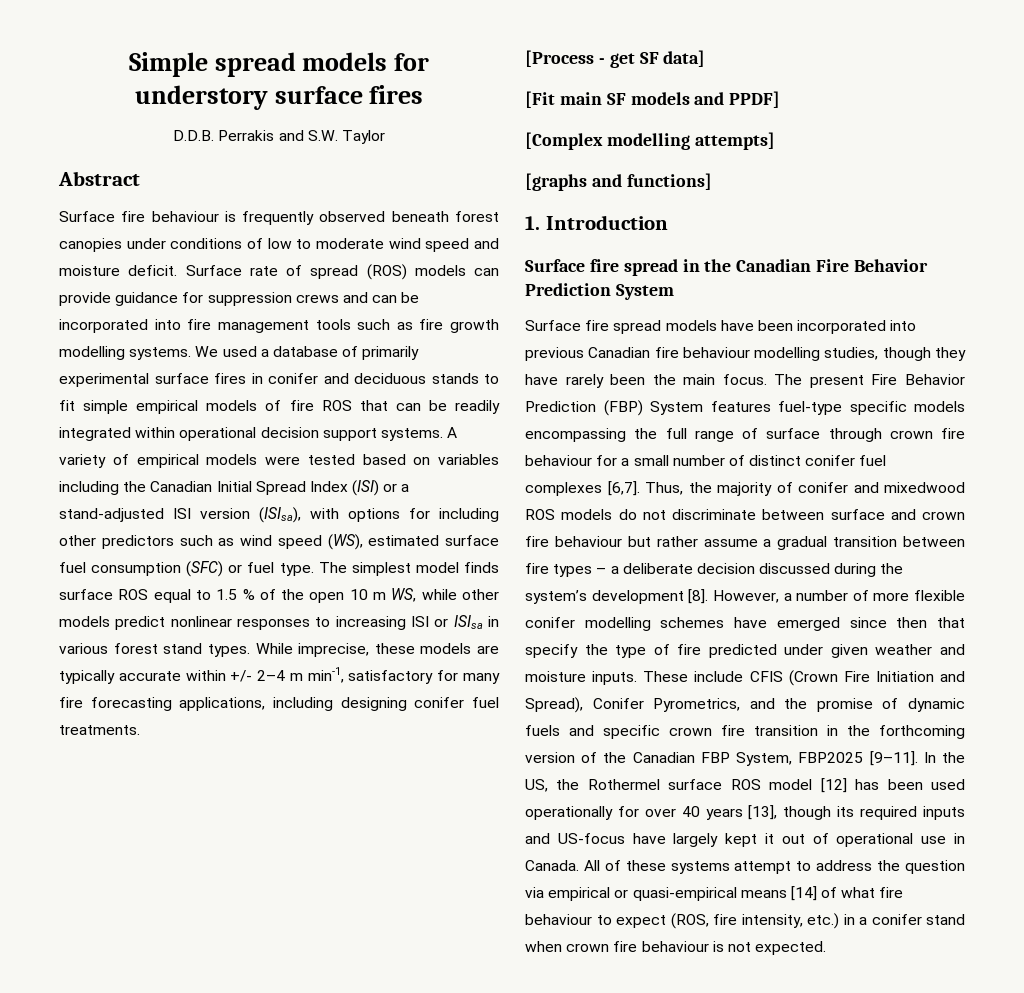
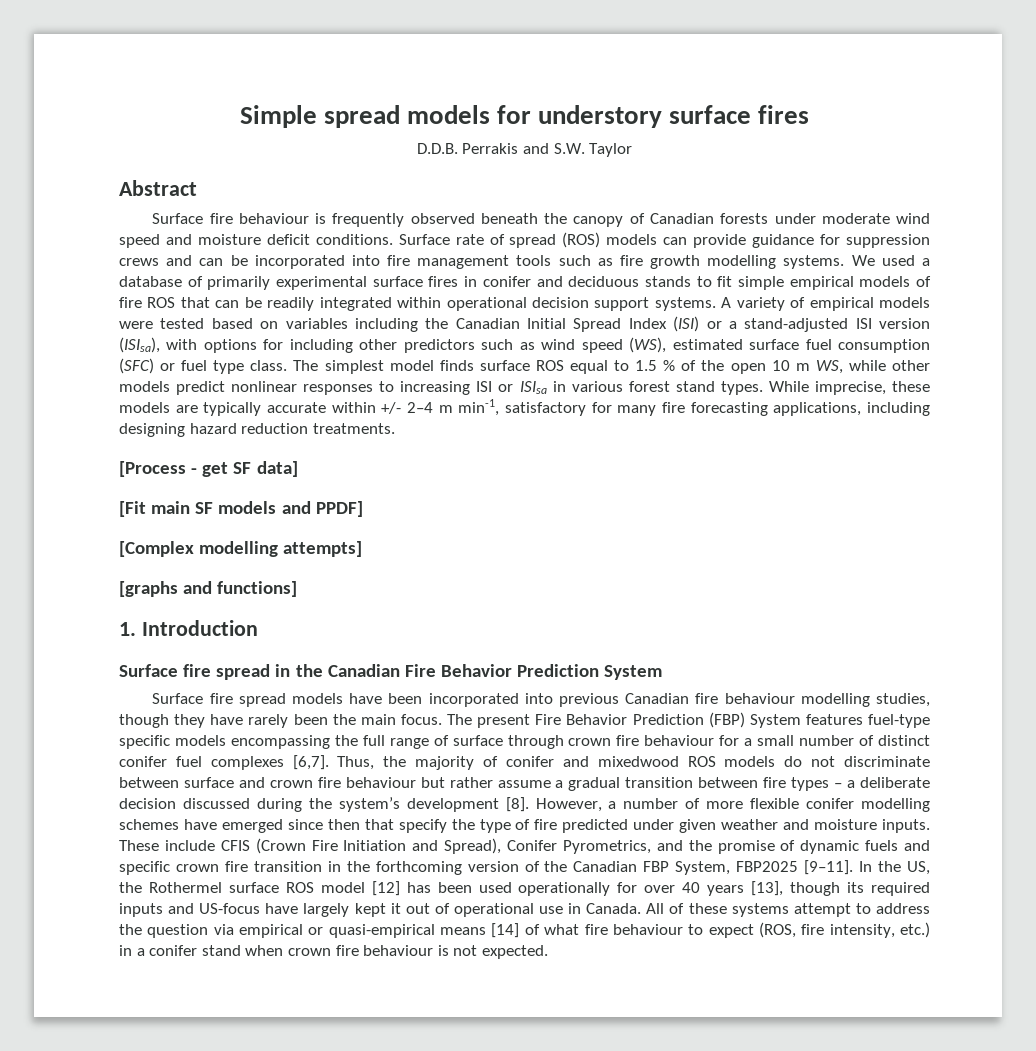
- Surface fire behaviour is frequently observed beneath forest canopies under conditions of low to moderate wind speed and moisture deficit.
+ Surface fire behaviour is frequently observed beneath the canopy of Canadian forests under moderate wind speed and moisture deficit conditions.
- A variety of empirical models were tested based on variables including the Canadian Initial Spread Index (ISI) or a stand-adjusted ISI version (ISIsa), with options for including other predictors such as wind speed (WS), estimated surface fuel consumption (SFC) or fuel type.
+ A variety of empirical models were tested based on variables including the Canadian Initial Spread Index (ISI) or a stand-adjusted ISI version (ISIsa), with options for including other predictors such as wind speed (WS), estimated surface fuel consumption (SFC) or fuel type class.
- While imprecise, these models are typically accurate within +/- 2–4 m min-1, satisfactory for many fire forecasting applications, including designing conifer fuel treatments.
+ While imprecise, these models are typically accurate within +/- 2–4 m min-1, satisfactory for many fire forecasting applications, including designing hazard reduction treatments.

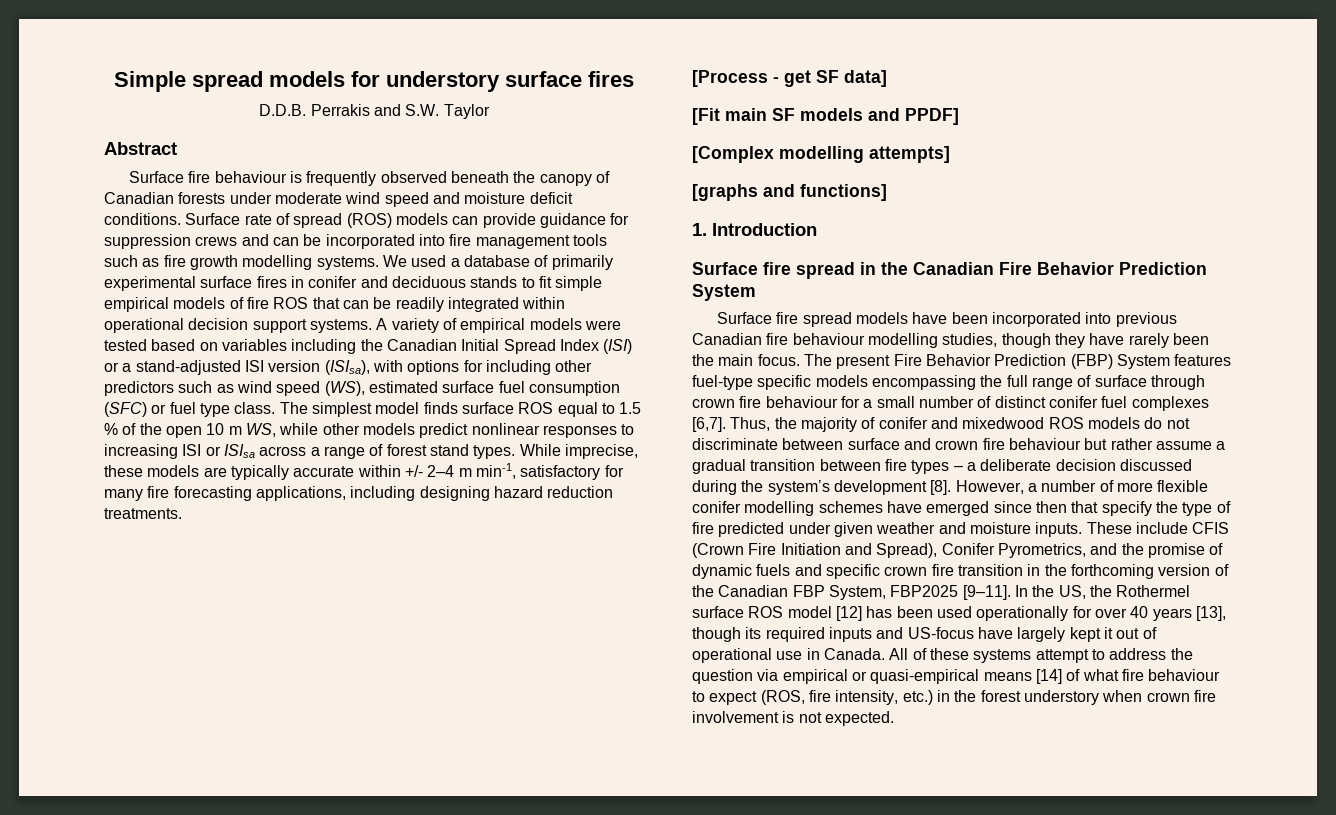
- The simplest model finds surface ROS equal to 1.5 % of the open 10 m WS, while other models predict nonlinear responses to increasing ISI or ISIsa in various forest stand types.
+ The simplest model finds surface ROS equal to 1.5 % of the open 10 m WS, while other models predict nonlinear responses to increasing ISI or ISIsa across a range of forest stand types.
- All of these systems attempt to address the question via empirical or quasi-empirical means [14] of what fire behaviour to expect (ROS, fire intensity, etc.) in a conifer stand when crown fire behaviour is not expected.
+ All of these systems attempt to address the question via empirical or quasi-empirical means [14] of what fire behaviour to expect (ROS, fire intensity, etc.) in the forest understory when crown fire involvement is not expected.

